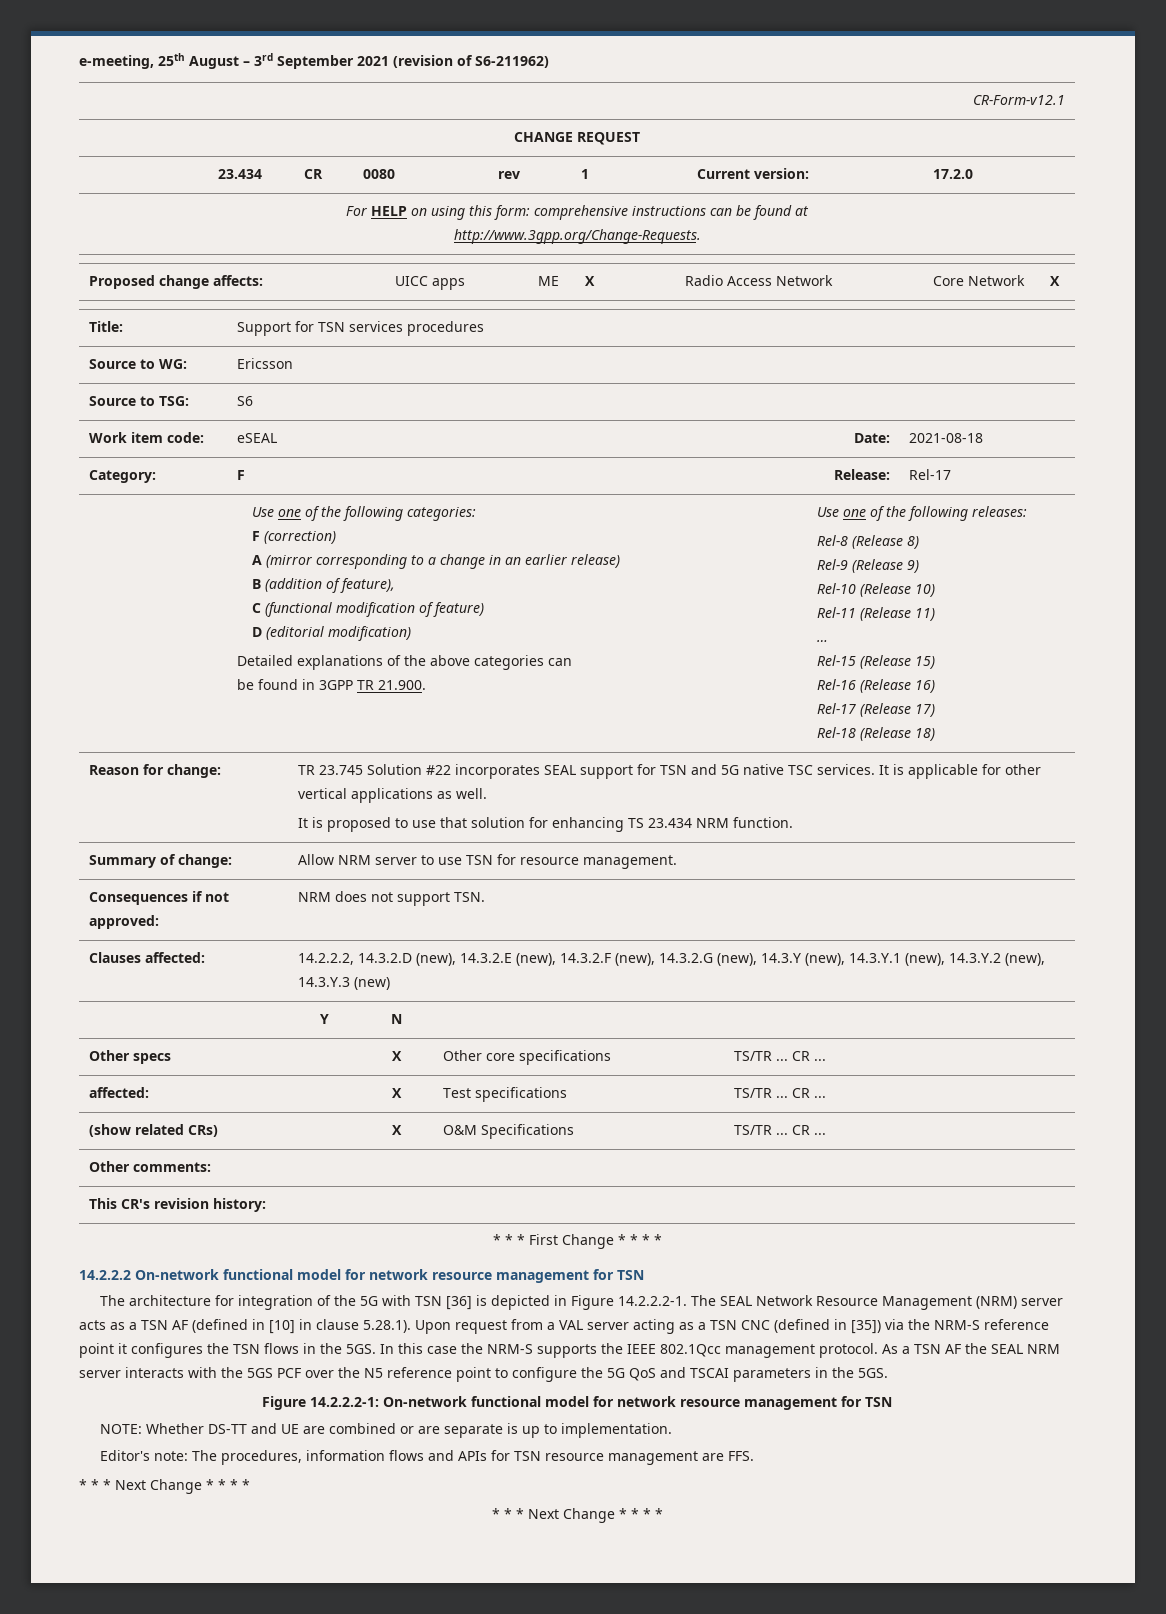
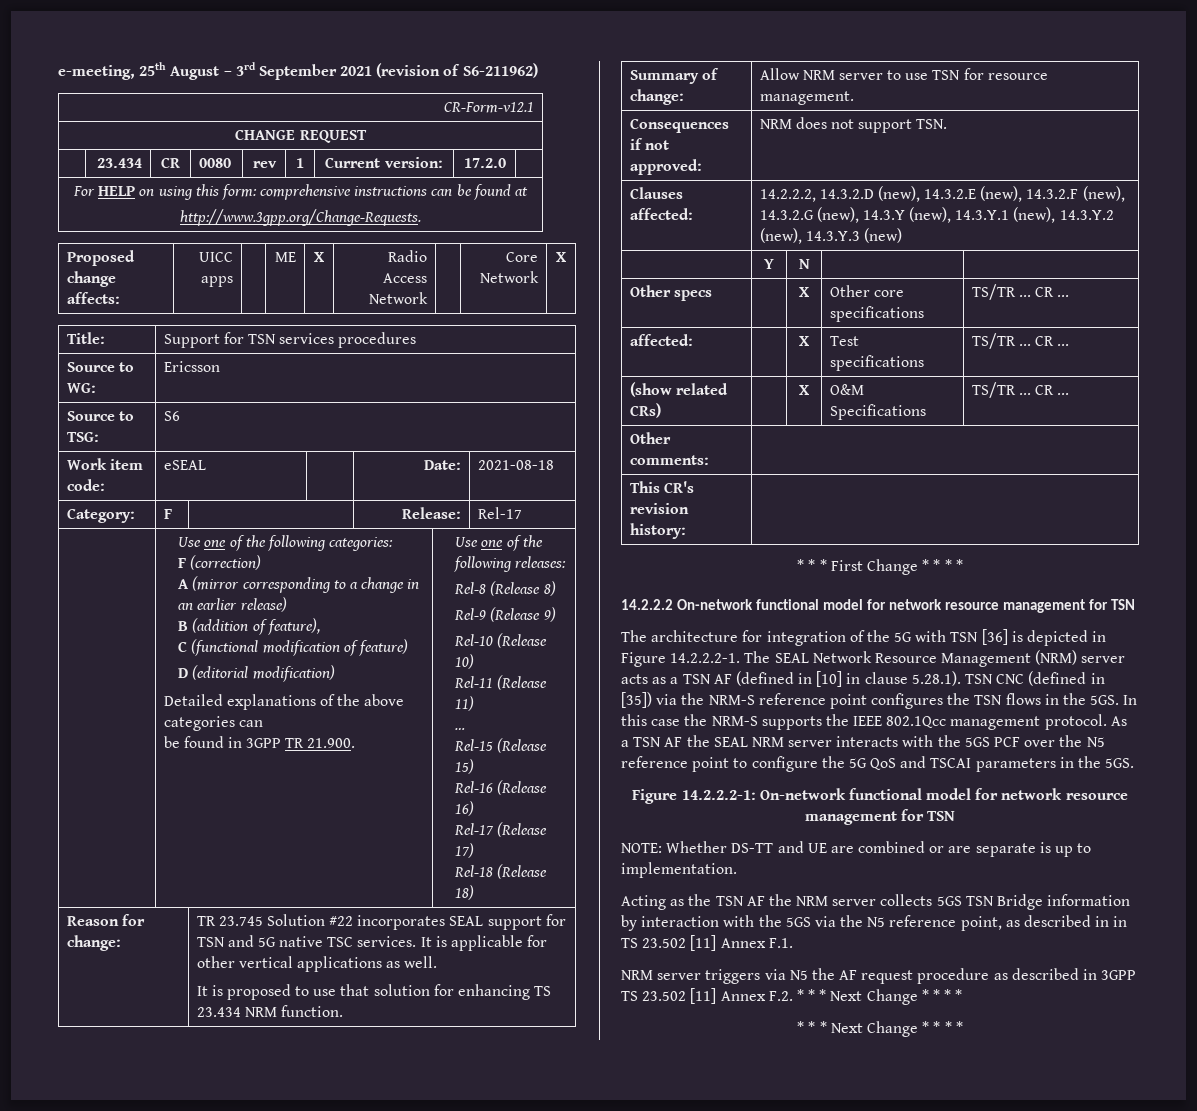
- The architecture for integration of the 5G with TSN [36] is depicted in Figure 14.2.2.2-1. The SEAL Network Resource Management (NRM) server acts as a TSN AF (defined in [10] in clause 5.28.1). Upon request from a VAL server acting as a TSN CNC (defined in [35]) via the NRM-S reference point it configures the TSN flows in the 5GS.
+ The architecture for integration of the 5G with TSN [36] is depicted in Figure 14.2.2.2-1. The SEAL Network Resource Management (NRM) server acts as a TSN AF (defined in [10] in clause 5.28.1). TSN CNC (defined in [35]) via the NRM-S reference point configures the TSN flows in the 5GS.
- Editor's note: The procedures, information flows and APIs for TSN resource management are FFS.
- * * * Next Change * * * *
+ Acting as the TSN AF the NRM server collects 5GS TSN Bridge information by interaction with the 5GS via the N5 reference point, as described in in TS 23.502 [11] Annex F.1.
+ NRM server triggers via N5 the AF request procedure as described in 3GPP TS 23.502 [11] Annex F.2. * * * Next Change * * * *

